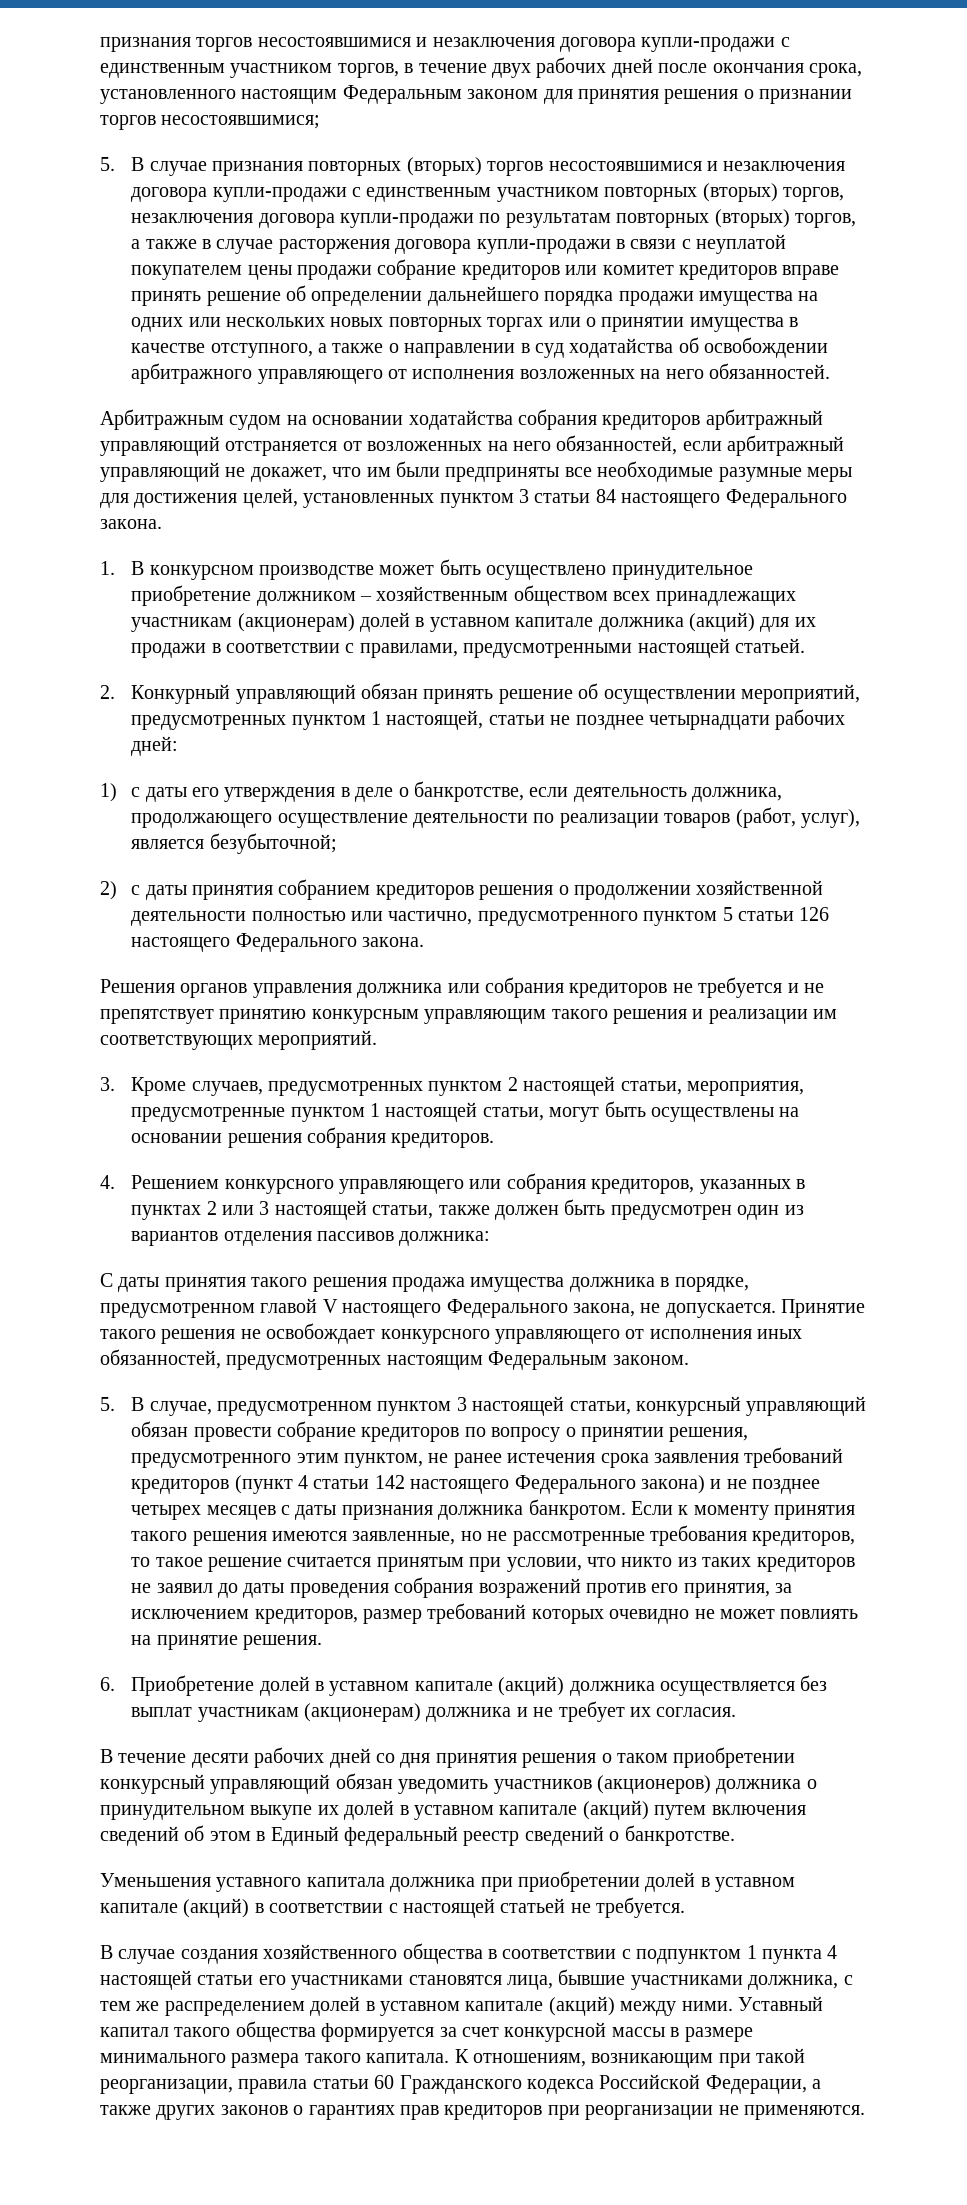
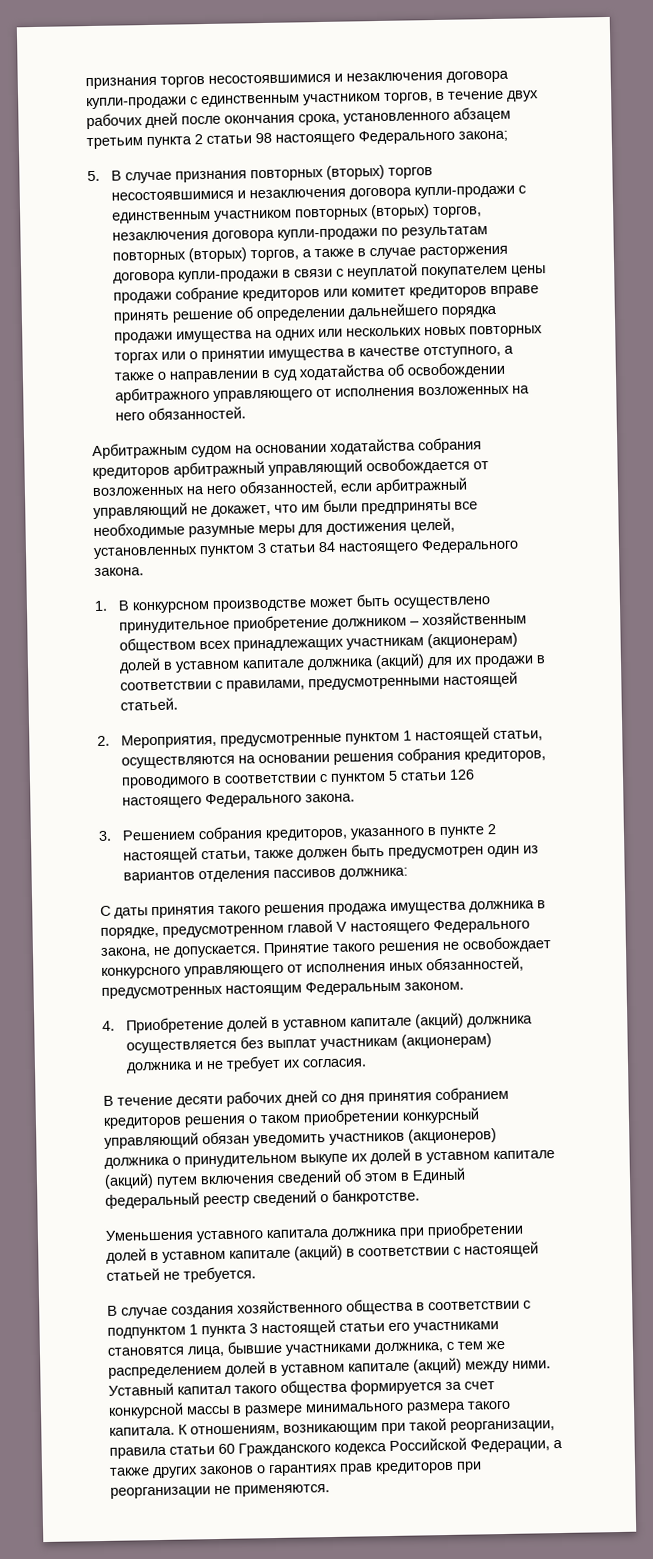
- признания торгов несостоявшимися и незаключения договора купли-продажи с единственным участником торгов, в течение двух рабочих дней после окончания срока, установленного настоящим Федеральным законом для принятия решения о признании торгов несостоявшимися;
+ признания торгов несостоявшимися и незаключения договора купли-продажи с единственным участником торгов, в течение двух рабочих дней после окончания срока, установленного абзацем третьим пункта 2 статьи 98 настоящего Федерального закона;
- Арбитражным судом на основании ходатайства собрания кредиторов арбитражный управляющий отстраняется от возложенных на него обязанностей, если арбитражный управляющий не докажет, что им были предприняты все необходимые разумные меры для достижения целей, установленных пунктом 3 статьи 84 настоящего Федерального закона.
+ Арбитражным судом на основании ходатайства собрания кредиторов арбитражный управляющий освобождается от возложенных на него обязанностей, если арбитражный управляющий не докажет, что им были предприняты все необходимые разумные меры для достижения целей, установленных пунктом 3 статьи 84 настоящего Федерального закона.
- 2. Конкурный управляющий обязан принять решение об осуществлении мероприятий, предусмотренных пунктом 1 настоящей, статьи не позднее четырнадцати рабочих дней:
- 1) с даты его утверждения в деле о банкротстве, если деятельность должника, продолжающего осуществление деятельности по реализации товаров (работ, услуг), является безубыточной;
- 2) с даты принятия собранием кредиторов решения о продолжении хозяйственной деятельности полностью или частично, предусмотренного пунктом 5 статьи 126 настоящего Федерального закона.
+ 2. Мероприятия, предусмотренные пунктом 1 настоящей статьи, осуществляются на основании решения собрания кредиторов, проводимого в соответствии с пунктом 5 статьи 126 настоящего Федерального закона.
- Решения органов управления должника или собрания кредиторов не требуется и не препятствует принятию конкурсным управляющим такого решения и реализации им соответствующих мероприятий.
- 3. Кроме случаев, предусмотренных пунктом 2 настоящей статьи, мероприятия, предусмотренные пунктом 1 настоящей статьи, могут быть осуществлены на основании решения собрания кредиторов.
- 4. Решением конкурсного управляющего или собрания кредиторов, указанных в пунктах 2 или 3 настоящей статьи, также должен быть предусмотрен один из вариантов отделения пассивов должника:
+ 3. Решением собрания кредиторов, указанного в пункте 2 настоящей статьи, также должен быть предусмотрен один из вариантов отделения пассивов должника:
- 5. В случае, предусмотренном пунктом 3 настоящей статьи, конкурсный управляющий обязан провести собрание кредиторов по вопросу о принятии решения, предусмотренного этим пунктом, не ранее истечения срока заявления требований кредиторов (пункт 4 статьи 142 настоящего Федерального закона) и не позднее четырех месяцев с даты признания должника банкротом. Если к моменту принятия такого решения имеются заявленные, но не рассмотренные требования кредиторов, то такое решение считается принятым при условии, что никто из таких кредиторов не заявил до даты проведения собрания возражений против его принятия, за исключением кредиторов, размер требований которых очевидно не может повлиять на принятие решения.
- 6. Приобретение долей в уставном капитале (акций) должника осуществляется без выплат участникам (акционерам) должника и не требует их согласия.
+ 4. Приобретение долей в уставном капитале (акций) должника осуществляется без выплат участникам (акционерам) должника и не требует их согласия.
- В течение десяти рабочих дней со дня принятия решения о таком приобретении конкурсный управляющий обязан уведомить участников (акционеров) должника о принудительном выкупе их долей в уставном капитале (акций) путем включения сведений об этом в Единый федеральный реестр сведений о банкротстве.
+ В течение десяти рабочих дней со дня принятия собранием кредиторов решения о таком приобретении конкурсный управляющий обязан уведомить участников (акционеров) должника о принудительном выкупе их долей в уставном капитале (акций) путем включения сведений об этом в Единый федеральный реестр сведений о банкротстве.
- В случае создания хозяйственного общества в соответствии с подпунктом 1 пункта 4 настоящей статьи его участниками становятся лица, бывшие участниками должника, с тем же распределением долей в уставном капитале (акций) между ними.
+ В случае создания хозяйственного общества в соответствии с подпунктом 1 пункта 3 настоящей статьи его участниками становятся лица, бывшие участниками должника, с тем же распределением долей в уставном капитале (акций) между ними.

